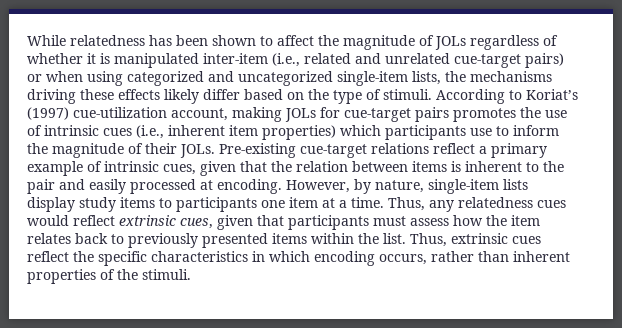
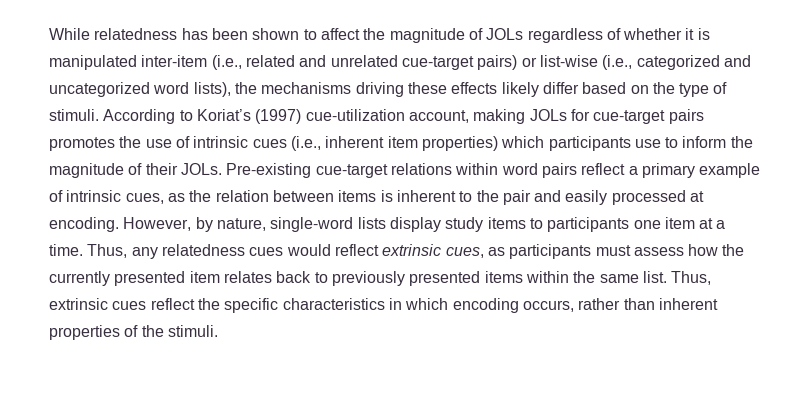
- While relatedness has been shown to affect the magnitude of JOLs regardless of whether it is manipulated inter-item (i.e., related and unrelated cue-target pairs) or when using categorized and uncategorized single-item lists, the mechanisms driving these effects likely differ based on the type of stimuli.
+ While relatedness has been shown to affect the magnitude of JOLs regardless of whether it is manipulated inter-item (i.e., related and unrelated cue-target pairs) or list-wise (i.e., categorized and uncategorized word lists), the mechanisms driving these effects likely differ based on the type of stimuli.
- Pre-existing cue-target relations reflect a primary example of intrinsic cues, given that the relation between items is inherent to the pair and easily processed at encoding.
+ Pre-existing cue-target relations within word pairs reflect a primary example of intrinsic cues, as the relation between items is inherent to the pair and easily processed at encoding.
- However, by nature, single-item lists display study items to participants one item at a time.
+ However, by nature, single-word lists display study items to participants one item at a time.
- Thus, any relatedness cues would reflect extrinsic cues, given that participants must assess how the item relates back to previously presented items within the list.
+ Thus, any relatedness cues would reflect extrinsic cues, as participants must assess how the currently presented item relates back to previously presented items within the same list.

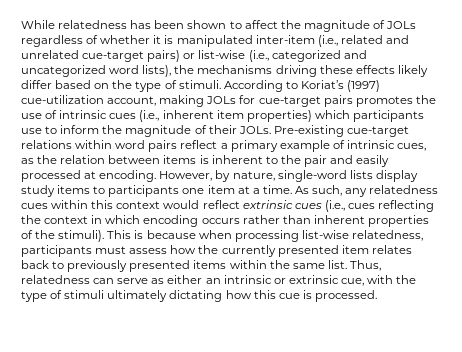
- Thus, any relatedness cues would reflect extrinsic cues, as participants must assess how the currently presented item relates back to previously presented items within the same list.
+ As such, any relatedness cues within this context would reflect extrinsic cues (i.e., cues reflecting the context in which encoding occurs rather than inherent properties of the stimuli). This is because when processing list-wise relatedness, participants must assess how the currently presented item relates back to previously presented items within the same list.
- Thus, extrinsic cues reflect the specific characteristics in which encoding occurs, rather than inherent properties of the stimuli.
+ Thus, relatedness can serve as either an intrinsic or extrinsic cue, with the type of stimuli ultimately dictating how this cue is processed.

